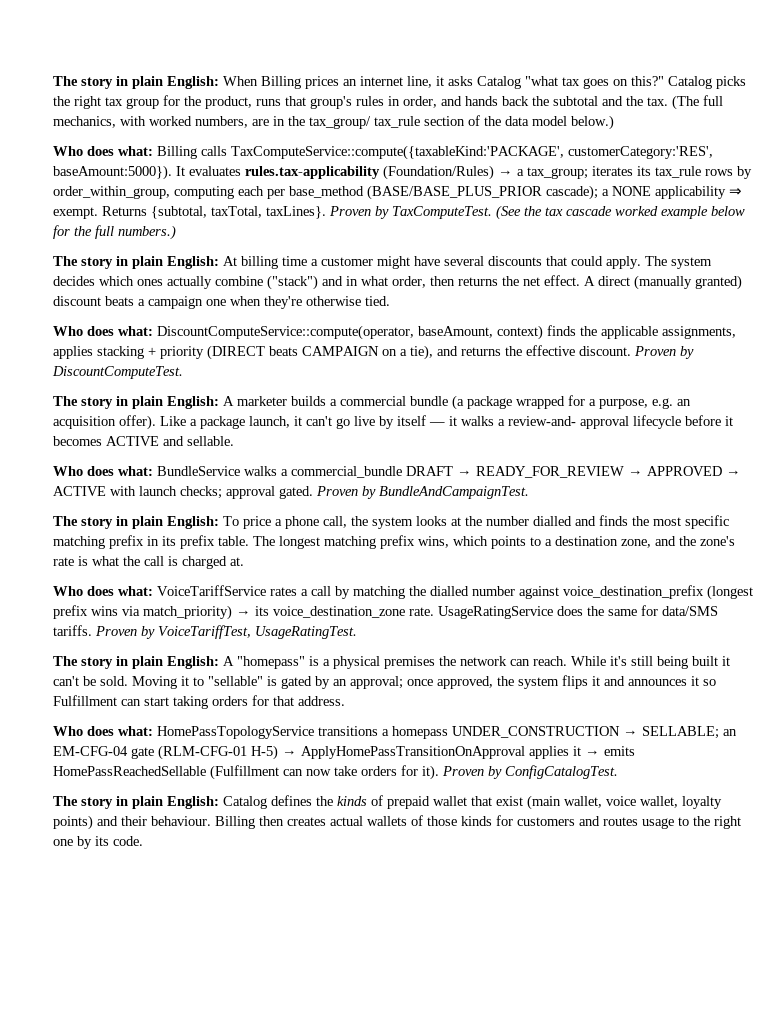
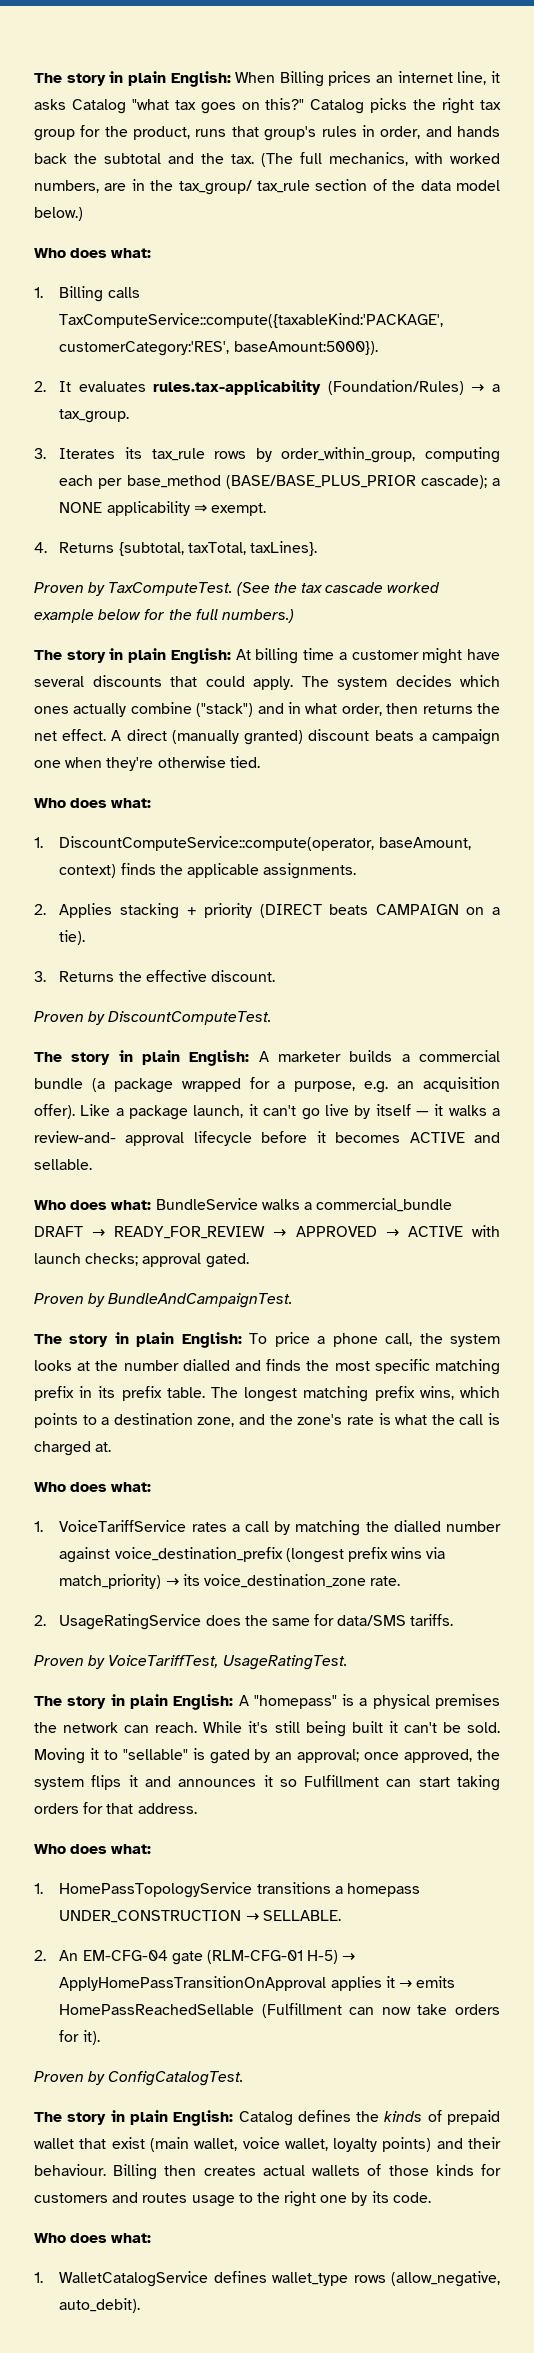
  (The full mechanics, with worked numbers, are in the tax_group/ tax_rule section of the data model below.)
- Who does what: Billing calls TaxComputeService::compute({taxableKind:'PACKAGE', customerCategory:'RES', baseAmount:5000}). It evaluates rules.tax-applicability (Foundation/Rules) → a tax_group; iterates its tax_rule rows by order_within_group, computing each per base_method (BASE/BASE_PLUS_PRIOR cascade); a NONE applicability ⇒ exempt. Returns {subtotal, taxTotal, taxLines}. Proven by TaxComputeTest.
+ Who does what:
+ 1. Billing calls TaxComputeService::compute({taxableKind:'PACKAGE', customerCategory:'RES', baseAmount:5000}).
+ 2. It evaluates rules.tax-applicability (Foundation/Rules) → a tax_group.
+ 3. Iterates its tax_rule rows by order_within_group, computing each per base_method (BASE/BASE_PLUS_PRIOR cascade); a NONE applicability ⇒ exempt.
+ 4. Returns {subtotal, taxTotal, taxLines}.
+ Proven by TaxComputeTest.
  A direct (manually granted) discount beats a campaign one when they're otherwise tied.
- Who does what: DiscountComputeService::compute(operator, baseAmount, context) finds the applicable assignments, applies stacking + priority (DIRECT beats CAMPAIGN on a tie), and returns the effective discount. Proven by DiscountComputeTest.
+ Who does what:
+ 1. DiscountComputeService::compute(operator, baseAmount, context) finds the applicable assignments.
+ 2. Applies stacking + priority (DIRECT beats CAMPAIGN on a tie).
+ 3. Returns the effective discount.
+ Proven by DiscountComputeTest.
- Who does what: BundleService walks a commercial_bundle DRAFT → READY_FOR_REVIEW → APPROVED → ACTIVE with launch checks; approval gated. Proven by BundleAndCampaignTest.
+ Who does what: BundleService walks a commercial_bundle DRAFT → READY_FOR_REVIEW → APPROVED → ACTIVE with launch checks; approval gated.
+ Proven by BundleAndCampaignTest.
  The longest matching prefix wins, which points to a destination zone, and the zone's rate is what the call is charged at.
- Who does what: VoiceTariffService rates a call by matching the dialled number against voice_destination_prefix (longest prefix wins via match_priority) → its voice_destination_zone rate. UsageRatingService does the same for data/SMS tariffs. Proven by VoiceTariffTest, UsageRatingTest.
+ Who does what:
+ 1. VoiceTariffService rates a call by matching the dialled number against voice_destination_prefix (longest prefix wins via match_priority) → its voice_destination_zone rate.
+ 2. UsageRatingService does the same for data/SMS tariffs.
+ Proven by VoiceTariffTest, UsageRatingTest.
  Moving it to "sellable" is gated by an approval; once approved, the system flips it and announces it so Fulfillment can start taking orders for that address.
- Who does what: HomePassTopologyService transitions a homepass UNDER_CONSTRUCTION → SELLABLE; an EM-CFG-04 gate (RLM-CFG-01 H-5) → ApplyHomePassTransitionOnApproval applies it → emits HomePassReachedSellable (Fulfillment can now take orders for it). Proven by ConfigCatalogTest.
+ Who does what:
+ 1. HomePassTopologyService transitions a homepass UNDER_CONSTRUCTION → SELLABLE.
+ 2. An EM-CFG-04 gate (RLM-CFG-01 H-5) → ApplyHomePassTransitionOnApproval applies it → emits HomePassReachedSellable (Fulfillment can now take orders for it).
+ Proven by ConfigCatalogTest.
  Billing then creates actual wallets of those kinds for customers and routes usage to the right one by its code.
+ Who does what:
+ 1. WalletCatalogService defines wallet_type rows (allow_negative, auto_debit).

